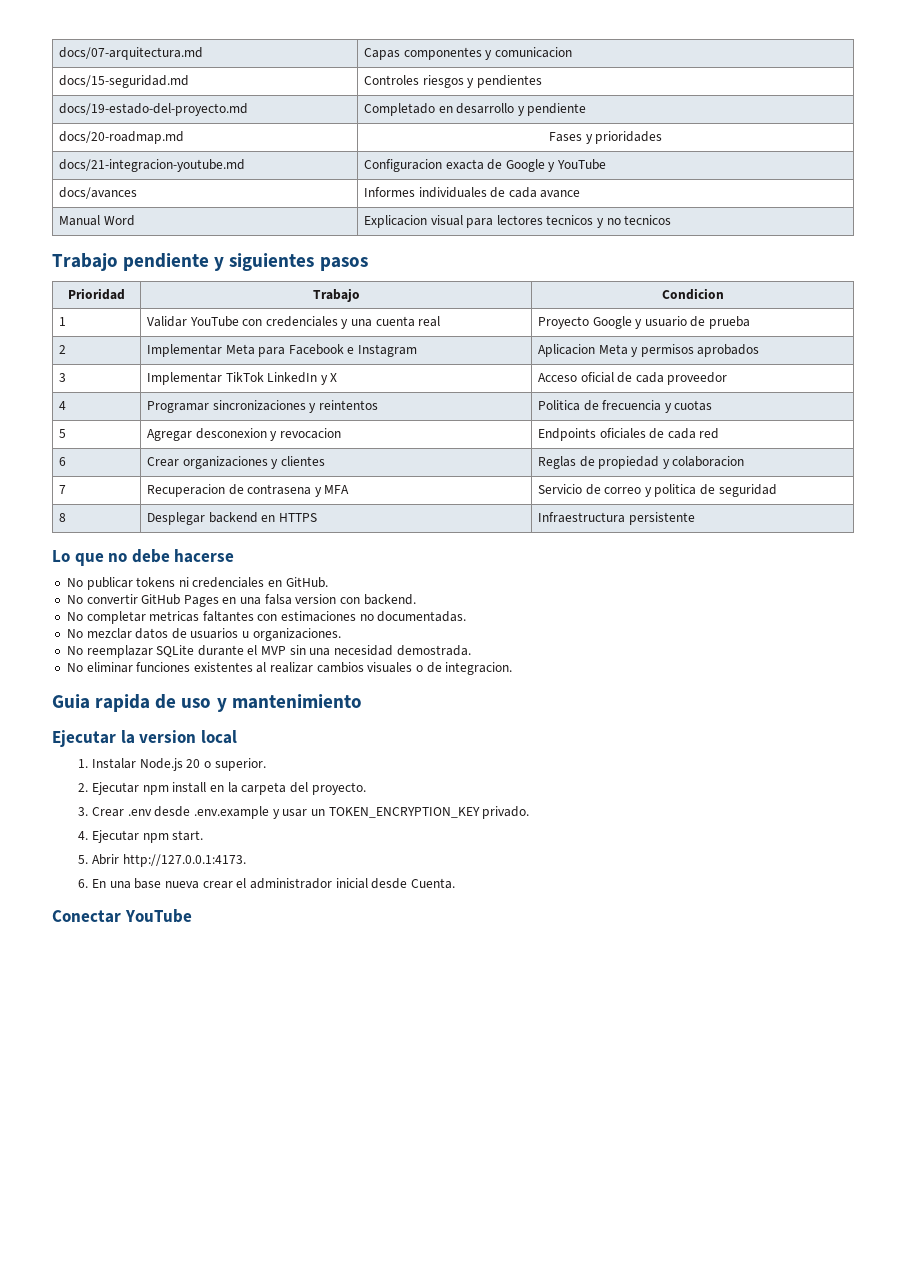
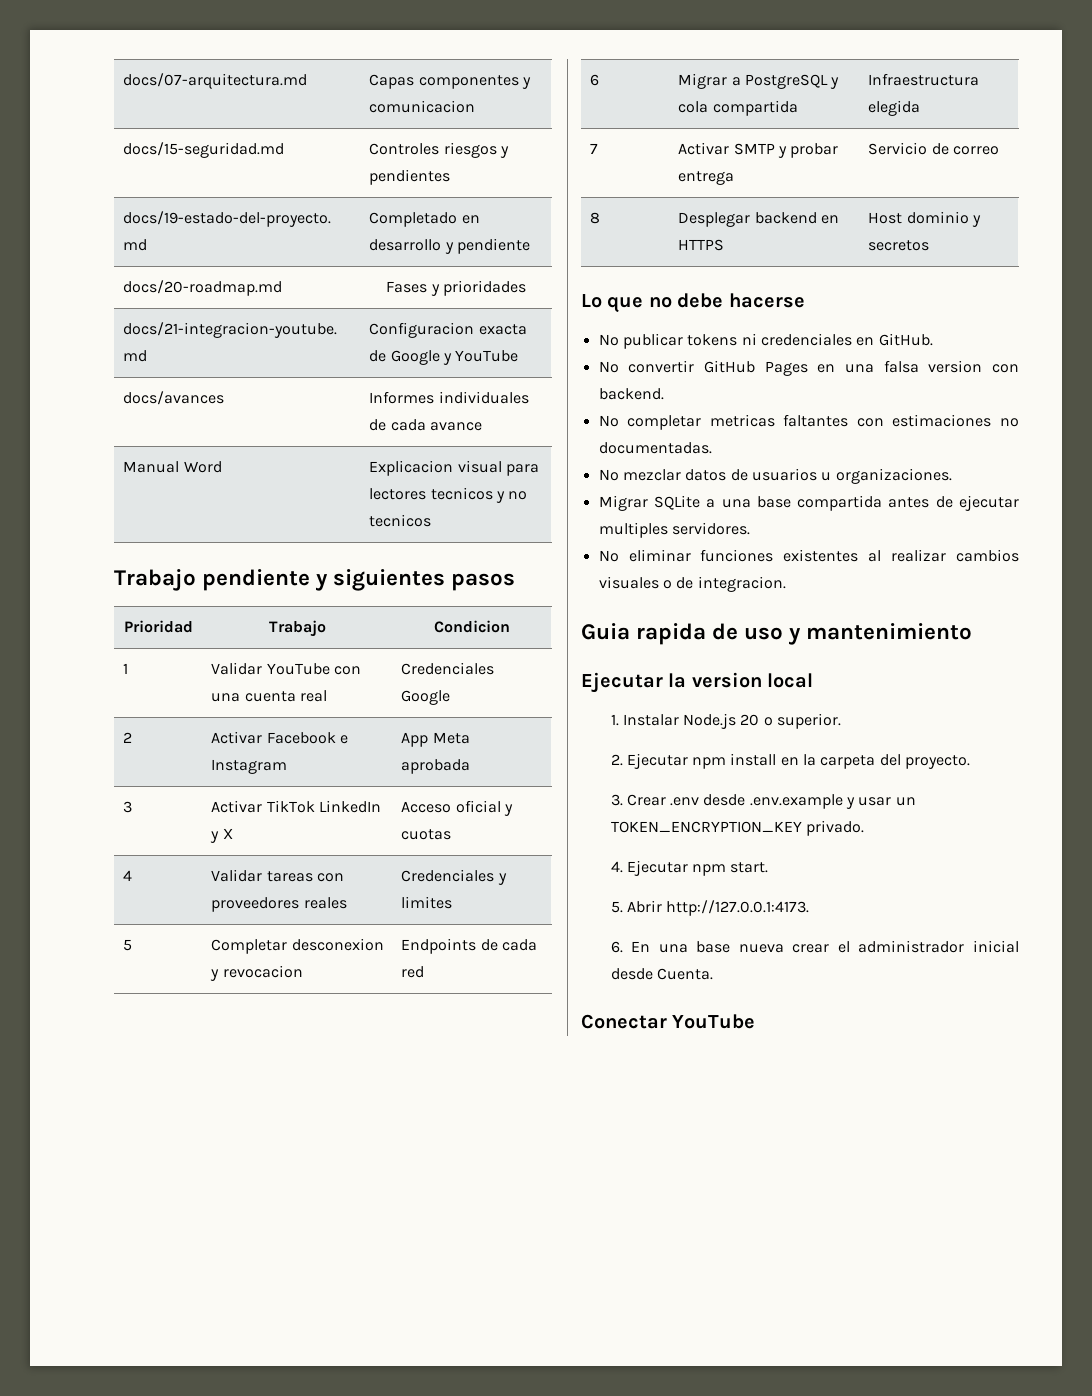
- 1 | Validar YouTube con credenciales y una cuenta real | Proyecto Google y usuario de prueba
- 2 | Implementar Meta para Facebook e Instagram | Aplicacion Meta y permisos aprobados
+ 1 | Validar YouTube con una cuenta real | Credenciales Google
+ 2 | Activar Facebook e Instagram | App Meta aprobada
- 3 | Implementar TikTok LinkedIn y X | Acceso oficial de cada proveedor
- 4 | Programar sincronizaciones y reintentos | Politica de frecuencia y cuotas
+ 3 | Activar TikTok LinkedIn y X | Acceso oficial y cuotas
+ 4 | Validar tareas con proveedores reales | Credenciales y limites
- 5 | Agregar desconexion y revocacion | Endpoints oficiales de cada red
+ 5 | Completar desconexion y revocacion | Endpoints de cada red
- 6 | Crear organizaciones y clientes | Reglas de propiedad y colaboracion
- 7 | Recuperacion de contrasena y MFA | Servicio de correo y politica de seguridad
+ 6 | Migrar a PostgreSQL y cola compartida | Infraestructura elegida
+ 7 | Activar SMTP y probar entrega | Servicio de correo
- 8 | Desplegar backend en HTTPS | Infraestructura persistente
+ 8 | Desplegar backend en HTTPS | Host dominio y secretos
- No reemplazar SQLite durante el MVP sin una necesidad demostrada.
+ Migrar SQLite a una base compartida antes de ejecutar multiples servidores.

